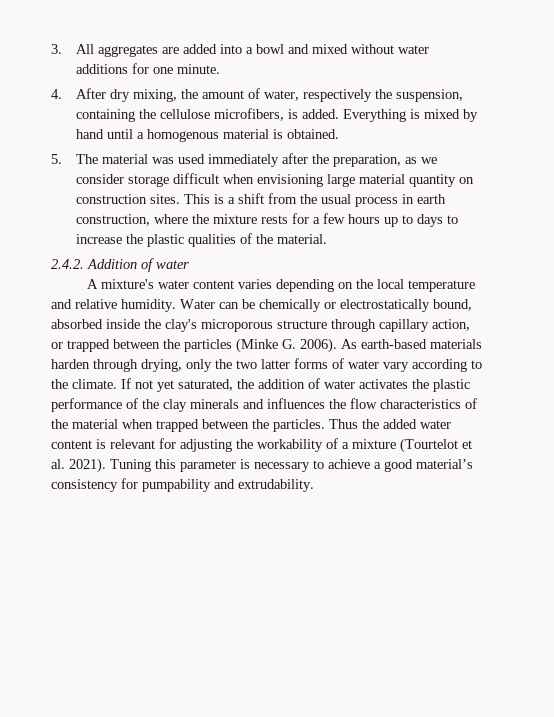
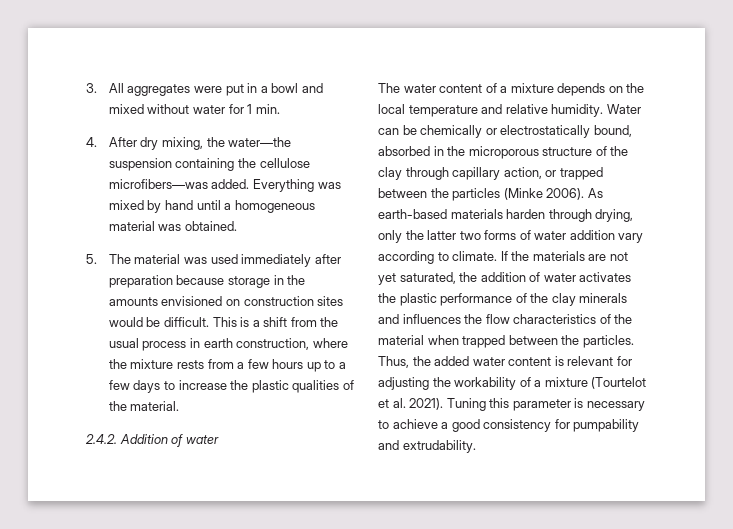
- 3. All aggregates are added into a bowl and mixed without water additions for one minute.
+ 3. All aggregates were put in a bowl and mixed without water for 1 min.
- 4. After dry mixing, the amount of water, respectively the suspension, containing the cellulose microfibers, is added.
+ 4. After dry mixing, the water—the suspension containing the cellulose microfibers—was added.
- Everything is mixed by hand until a homogenous material is obtained.
+ Everything was mixed by hand until a homogeneous material was obtained.
- 5. The material was used immediately after the preparation, as we consider storage difficult when envisioning large material quantity on construction sites.
+ 5. The material was used immediately after preparation because storage in the amounts envisioned on construction sites would be difficult.
- This is a shift from the usual process in earth construction, where the mixture rests for a few hours up to days to increase the plastic qualities of the material.
+ This is a shift from the usual process in earth construction, where the mixture rests from a few hours up to a few days to increase the plastic qualities of the material.
- A mixture's water content varies depending on the local temperature and relative humidity.
+ The water content of a mixture depends on the local temperature and relative humidity.
- Water can be chemically or electrostatically bound, absorbed inside the clay's microporous structure through capillary action, or trapped between the particles (Minke G. 2006).
+ Water can be chemically or electrostatically bound, absorbed in the microporous structure of the clay through capillary action, or trapped between the particles (Minke 2006).
- As earth-based materials harden through drying, only the two latter forms of water vary according to the climate.
+ As earth-based materials harden through drying, only the latter two forms of water addition vary according to climate.
- If not yet saturated, the addition of water activates the plastic performance of the clay minerals and influences the flow characteristics of the material when trapped between the particles.
+ If the materials are not yet saturated, the addition of water activates the plastic performance of the clay minerals and influences the flow characteristics of the material when trapped between the particles.
- Thus the added water content is relevant for adjusting the workability of a mixture (Tourtelot et al. 2021).
+ Thus, the added water content is relevant for adjusting the workability of a mixture (Tourtelot et al. 2021).
- Tuning this parameter is necessary to achieve a good material’s consistency for pumpability and extrudability.
+ Tuning this parameter is necessary to achieve a good consistency for pumpability and extrudability.

